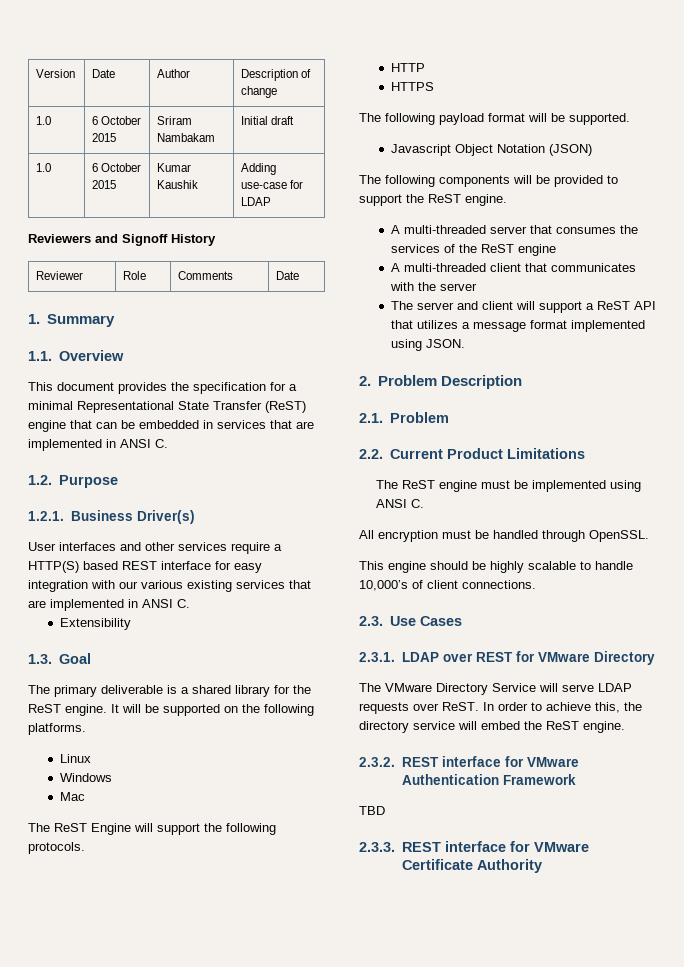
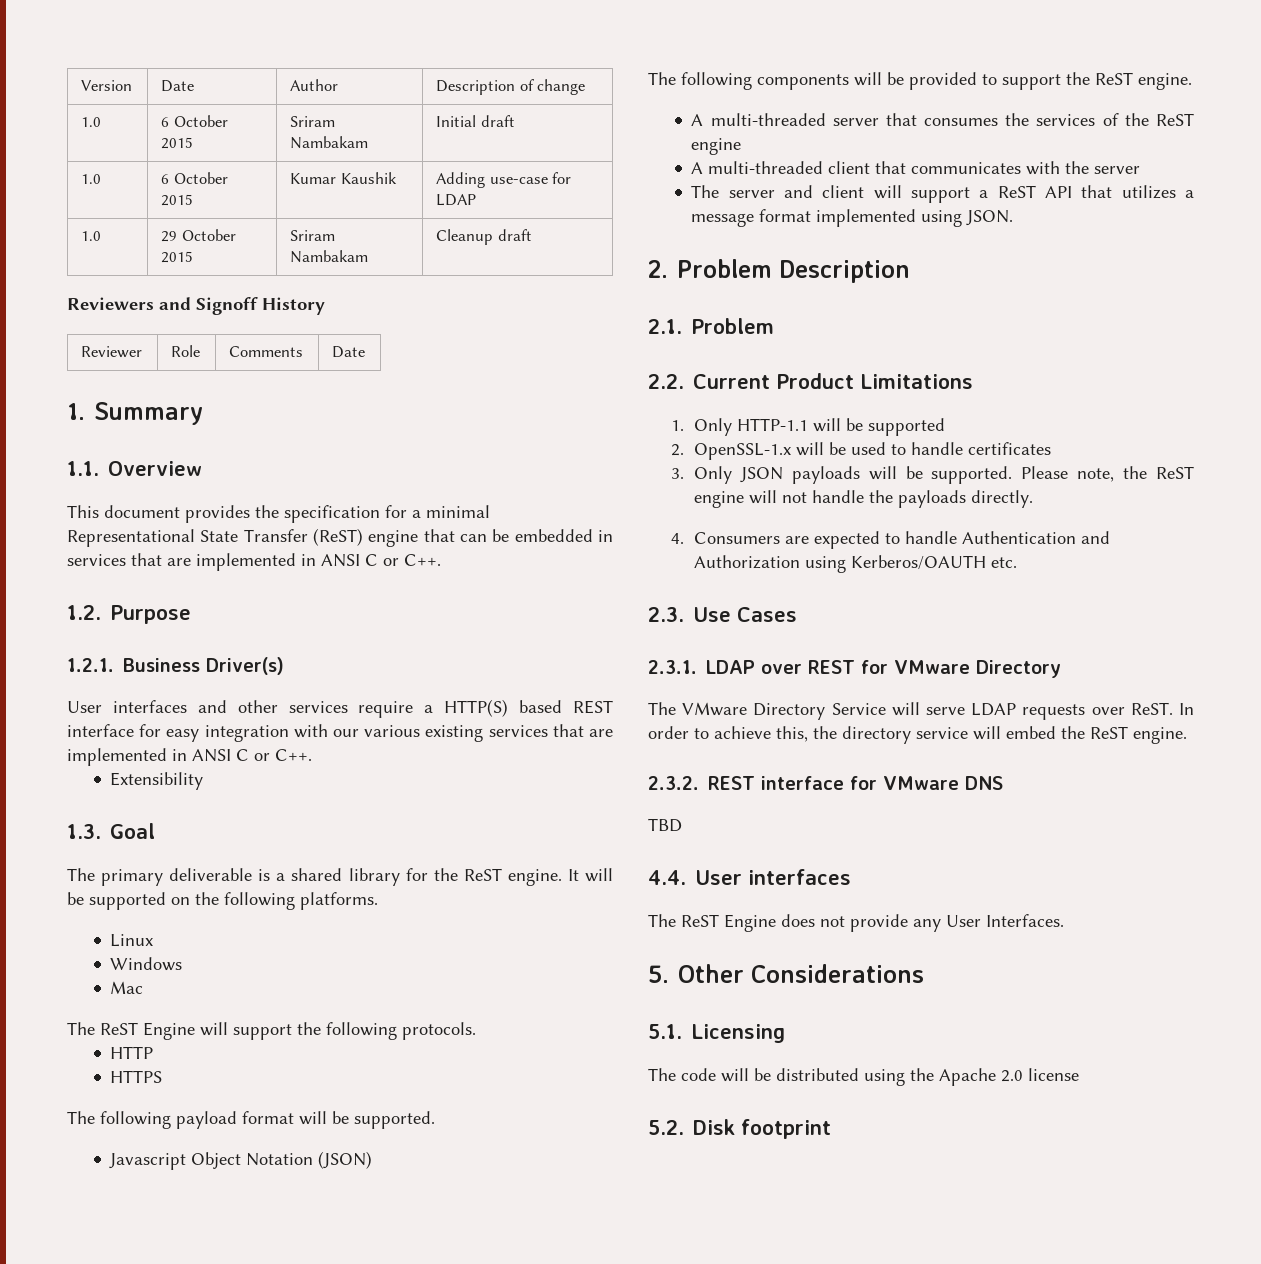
+ 1.0 | 29 October 2015 | Sriram Nambakam | Cleanup draft
- This document provides the specification for a minimal Representational State Transfer (ReST) engine that can be embedded in services that are implemented in ANSI C.
+ This document provides the specification for a minimal Representational State Transfer (ReST) engine that can be embedded in services that are implemented in ANSI C or C++.
- User interfaces and other services require a HTTP(S) based REST interface for easy integration with our various existing services that are implemented in ANSI C.
+ User interfaces and other services require a HTTP(S) based REST interface for easy integration with our various existing services that are implemented in ANSI C or C++.
- The ReST engine must be implemented using ANSI C.
- All encryption must be handled through OpenSSL.
- This engine should be highly scalable to handle 10,000’s of client connections.
+ 1. Only HTTP-1.1 will be supported
+ 2. OpenSSL-1.x will be used to handle certificates
+ 3. Only JSON payloads will be supported. Please note, the ReST engine will not handle the payloads directly.
+ 4. Consumers are expected to handle Authentication and Authorization using Kerberos/OAUTH etc.
- 2.3.2. REST interface for VMware Authentication Framework
+ 2.3.2. REST interface for VMware DNS
- 2.3.3. REST interface for VMware Certificate Authority
+ 4.4. User interfaces
+ The ReST Engine does not provide any User Interfaces.
+ 5. Other Considerations
+ 5.1. Licensing
+ The code will be distributed using the Apache 2.0 license
+ 5.2. Disk footprint

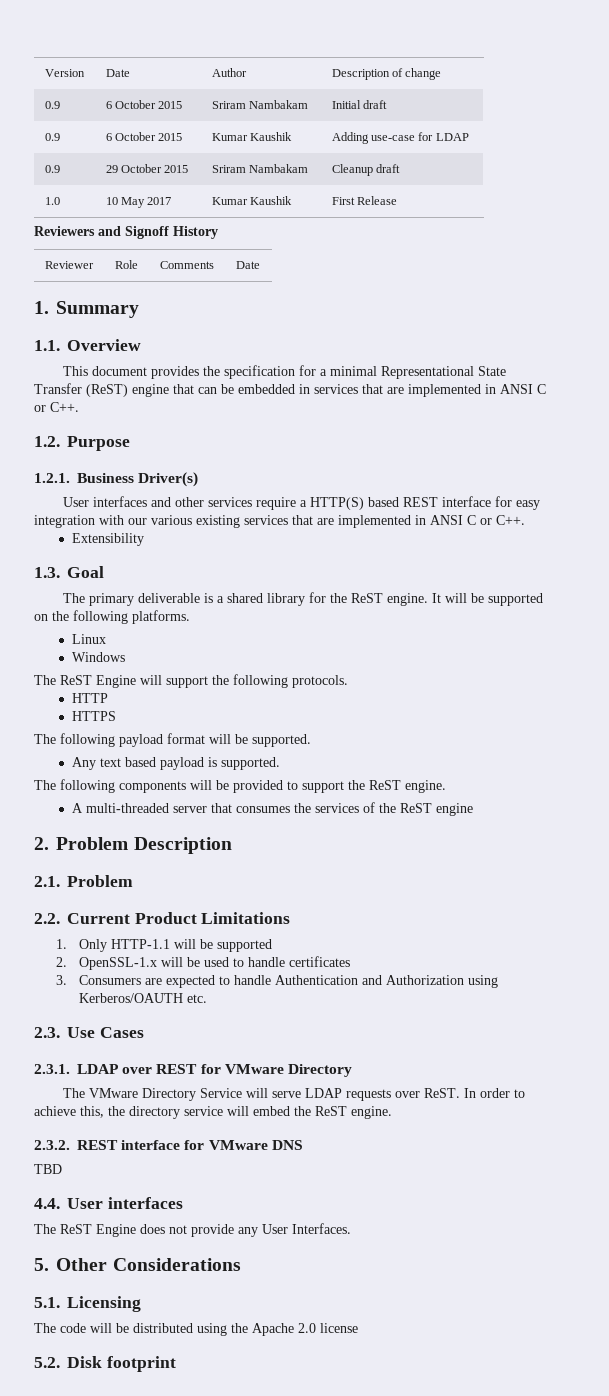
- 1.0 | 6 October 2015 | Sriram Nambakam | Initial draft
+ 0.9 | 6 October 2015 | Sriram Nambakam | Initial draft
- 1.0 | 6 October 2015 | Kumar Kaushik | Adding use-case for LDAP
+ 0.9 | 6 October 2015 | Kumar Kaushik | Adding use-case for LDAP
- 1.0 | 29 October 2015 | Sriram Nambakam | Cleanup draft
+ 0.9 | 29 October 2015 | Sriram Nambakam | Cleanup draft
+ 1.0 | 10 May 2017 | Kumar Kaushik | First Release
- Mac
- Javascript Object Notation (JSON)
+ Any text based payload is supported.
- A multi-threaded client that communicates with the server
- The server and client will support a ReST API that utilizes a message format implemented using JSON.
- 3. Only JSON payloads will be supported. Please note, the ReST engine will not handle the payloads directly.
- 4. Consumers are expected to handle Authentication and Authorization using Kerberos/OAUTH etc.
+ 3. Consumers are expected to handle Authentication and Authorization using Kerberos/OAUTH etc.

